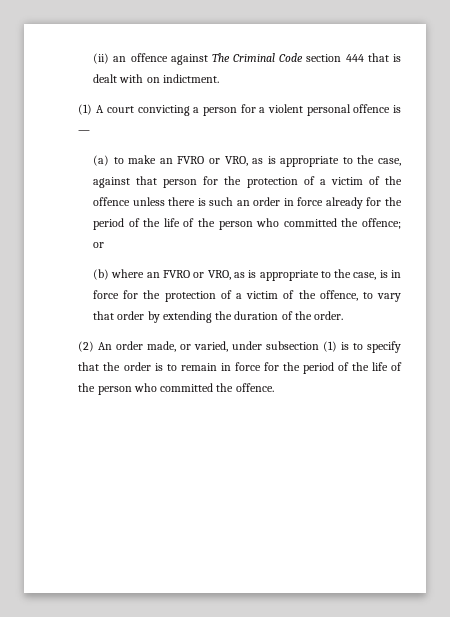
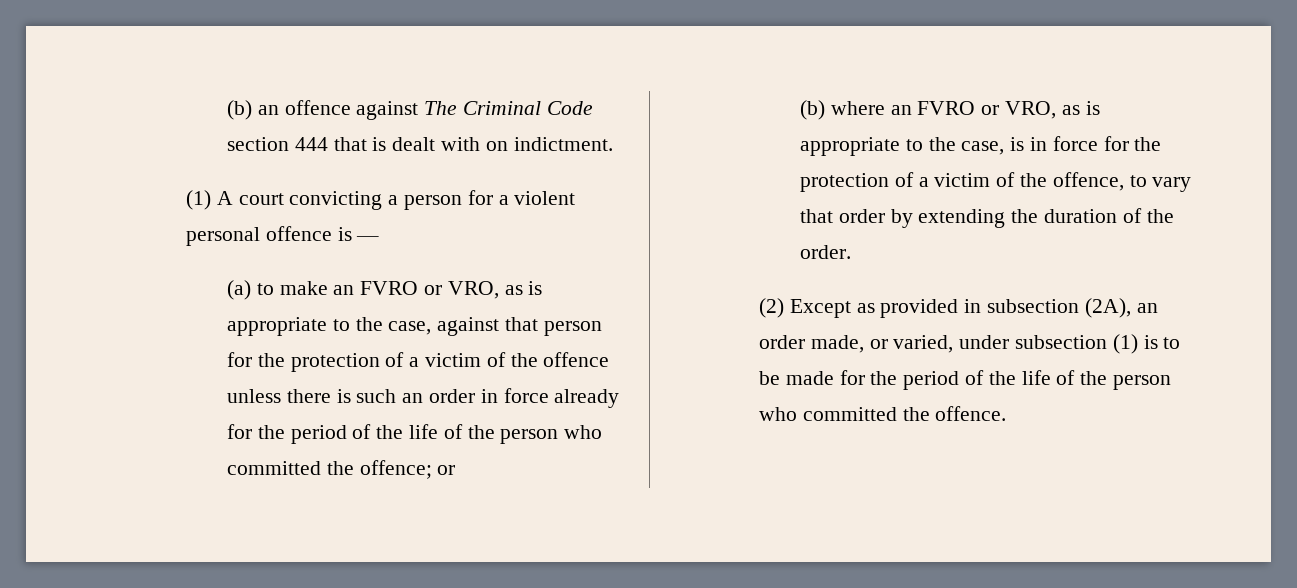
- (ii) an offence against The Criminal Code section 444 that is dealt with on indictment.
+ (b) an offence against The Criminal Code section 444 that is dealt with on indictment.
- (2) An order made, or varied, under subsection (1) is to specify that the order is to remain in force for the period of the life of the person who committed the offence.
+ (2) Except as provided in subsection (2A), an order made, or varied, under subsection (1) is to be made for the period of the life of the person who committed the offence.

